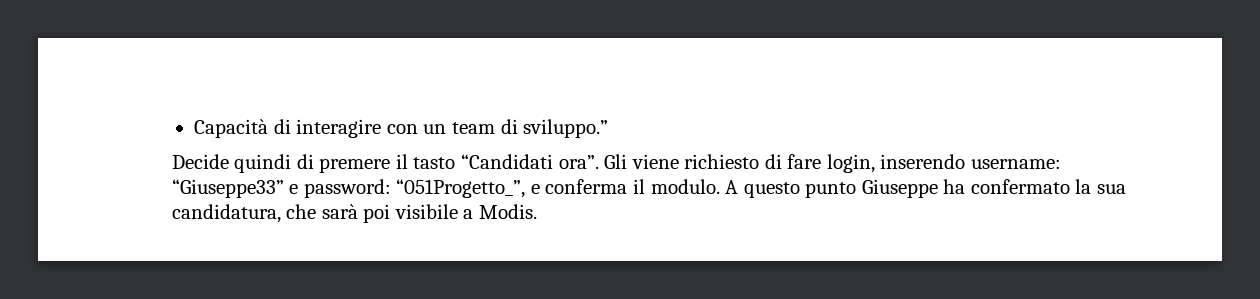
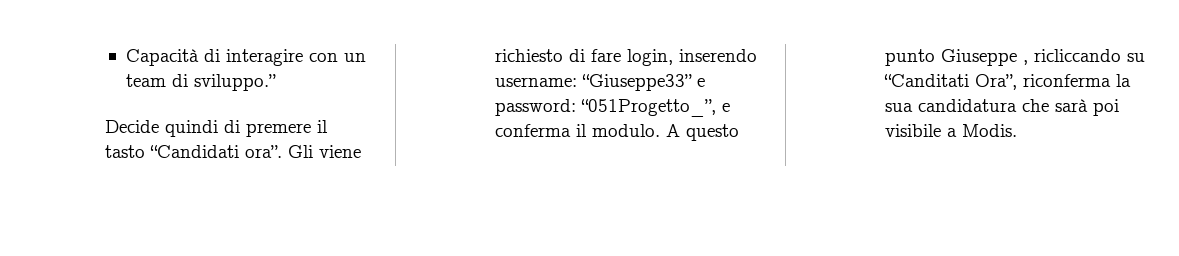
- A questo punto Giuseppe ha confermato la sua candidatura, che sarà poi visibile a Modis.
+ A questo punto Giuseppe , ricliccando su “Canditati Ora”, riconferma la sua candidatura che sarà poi visibile a Modis.

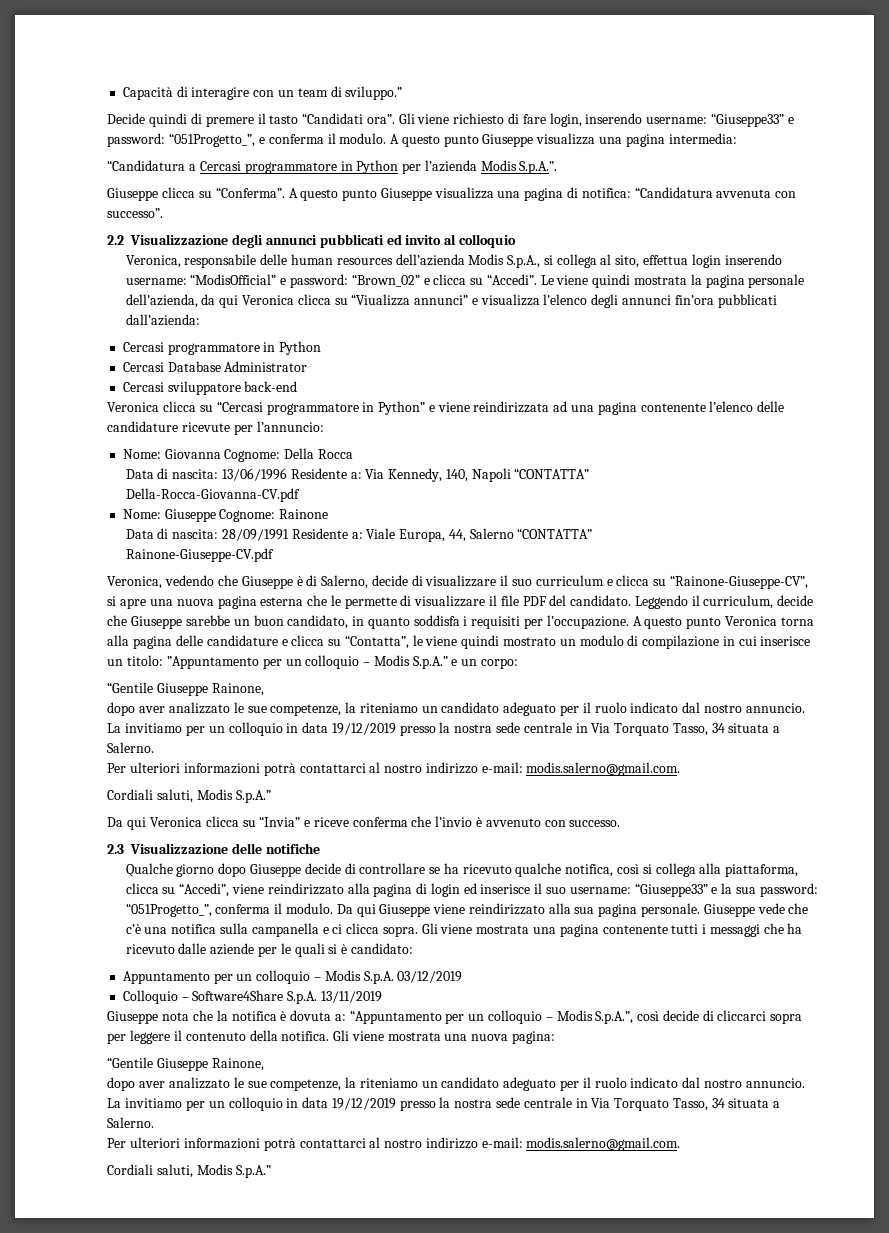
- A questo punto Giuseppe , ricliccando su “Canditati Ora”, riconferma la sua candidatura che sarà poi visibile a Modis.
+ A questo punto Giuseppe visualizza una pagina intermedia:
+ “Candidatura a Cercasi programmatore in Python per l’azienda Modis S.p.A.”.
+ Giuseppe clicca su “Conferma”. A questo punto Giuseppe visualizza una pagina di notifica: “Candidatura avvenuta con successo”.
+ 2.2 Visualizzazione degli annunci pubblicati ed invito al colloquio
+ Veronica, responsabile delle human resources dell’azienda Modis S.p.A., si collega al sito, effettua login inserendo username: “ModisOfficial” e password: “Brown_02” e clicca su “Accedi”. Le viene quindi mostrata la pagina personale dell’azienda, da qui Veronica clicca su “Viualizza annunci” e visualizza l’elenco degli annunci fin’ora pubblicati dall’azienda:
+ Cercasi programmatore in Python
+ Cercasi Database Administrator
+ Cercasi sviluppatore back-end
+ Veronica clicca su “Cercasi programmatore in Python” e viene reindirizzata ad una pagina contenente l’elenco delle candidature ricevute per l’annuncio:
+ Nome: Giovanna Cognome: Della Rocca
+ Data di nascita: 13/06/1996 Residente a: Via Kennedy, 140, Napoli “CONTATTA”
+ Della-Rocca-Giovanna-CV.pdf
+ Nome: Giuseppe Cognome: Rainone
+ Data di nascita: 28/09/1991 Residente a: Viale Europa, 44, Salerno “CONTATTA”
+ Rainone-Giuseppe-CV.pdf
+ Veronica, vedendo che Giuseppe è di Salerno, decide di visualizzare il suo curriculum e clicca su “Rainone-Giuseppe-CV”, si apre una nuova pagina esterna che le permette di visualizzare il file PDF del candidato. Leggendo il curriculum, decide che Giuseppe sarebbe un buon candidato, in quanto soddisfa i requisiti per l’occupazione. A questo punto Veronica torna alla pagina delle candidature e clicca su “Contatta”, le viene quindi mostrato un modulo di compilazione in cui inserisce un titolo: ”Appuntamento per un colloquio – Modis S.p.A.” e un corpo:
+ “Gentile Giuseppe Rainone,
+ dopo aver analizzato le sue competenze, la riteniamo un candidato adeguato per il ruolo indicato dal nostro annuncio. La invitiamo per un colloquio in data 19/12/2019 presso la nostra sede centrale in Via Torquato Tasso, 34 situata a Salerno.
+ Per ulteriori informazioni potrà contattarci al nostro indirizzo e-mail: modis.salerno@gmail.com.
+ Cordiali saluti, Modis S.p.A.”
+ Da qui Veronica clicca su “Invia” e riceve conferma che l’invio è avvenuto con successo.
+ 2.3 Visualizzazione delle notifiche
+ Qualche giorno dopo Giuseppe decide di controllare se ha ricevuto qualche notifica, così si collega alla piattaforma, clicca su “Accedi”, viene reindirizzato alla pagina di login ed inserisce il suo username: “Giuseppe33” e la sua password: “051Progetto_”, conferma il modulo. Da qui Giuseppe viene reindirizzato alla sua pagina personale. Giuseppe vede che c’è una notifica sulla campanella e ci clicca sopra. Gli viene mostrata una pagina contenente tutti i messaggi che ha ricevuto dalle aziende per le quali si è candidato:
+ Appuntamento per un colloquio – Modis S.p.A. 03/12/2019
+ Colloquio – Software4Share S.p.A. 13/11/2019
+ Giuseppe nota che la notifica è dovuta a: “Appuntamento per un colloquio – Modis S.p.A.”, così decide di cliccarci sopra per leggere il contenuto della notifica. Gli viene mostrata una nuova pagina:
+ “Gentile Giuseppe Rainone,
+ dopo aver analizzato le sue competenze, la riteniamo un candidato adeguato per il ruolo indicato dal nostro annuncio. La invitiamo per un colloquio in data 19/12/2019 presso la nostra sede centrale in Via Torquato Tasso, 34 situata a Salerno.
+ Per ulteriori informazioni potrà contattarci al nostro indirizzo e-mail: modis.salerno@gmail.com.
+ Cordiali saluti, Modis S.p.A.”

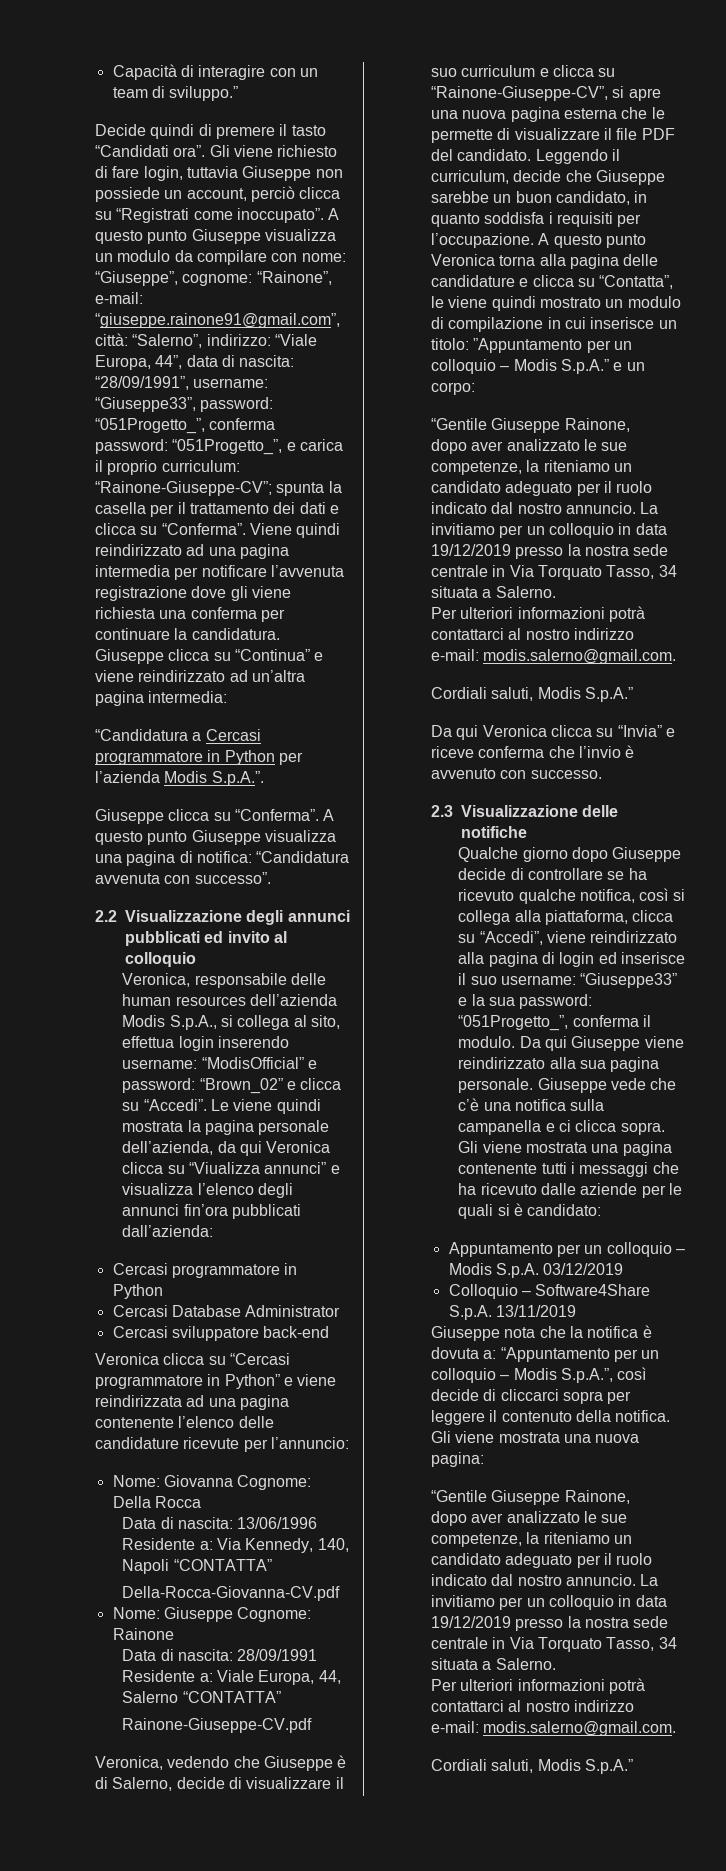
- Gli viene richiesto di fare login, inserendo username: “Giuseppe33” e password: “051Progetto_”, e conferma il modulo. A questo punto Giuseppe visualizza una pagina intermedia:
+ Gli viene richiesto di fare login, tuttavia Giuseppe non possiede un account, perciò clicca su “Registrati come inoccupato”. A questo punto Giuseppe visualizza un modulo da compilare con nome: “Giuseppe”, cognome: “Rainone”, e-mail: “giuseppe.rainone91@gmail.com”, città: “Salerno”, indirizzo: “Viale Europa, 44”, data di nascita: “28/09/1991”, username: “Giuseppe33”, password: “051Progetto_”, conferma password: “051Progetto_”, e carica il proprio curriculum: “Rainone-Giuseppe-CV”; spunta la casella per il trattamento dei dati e clicca su “Conferma”. Viene quindi reindirizzato ad una pagina intermedia per notificare l’avvenuta registrazione dove gli viene richiesta una conferma per continuare la candidatura. Giuseppe clicca su “Continua” e viene reindirizzato ad un’altra pagina intermedia:

